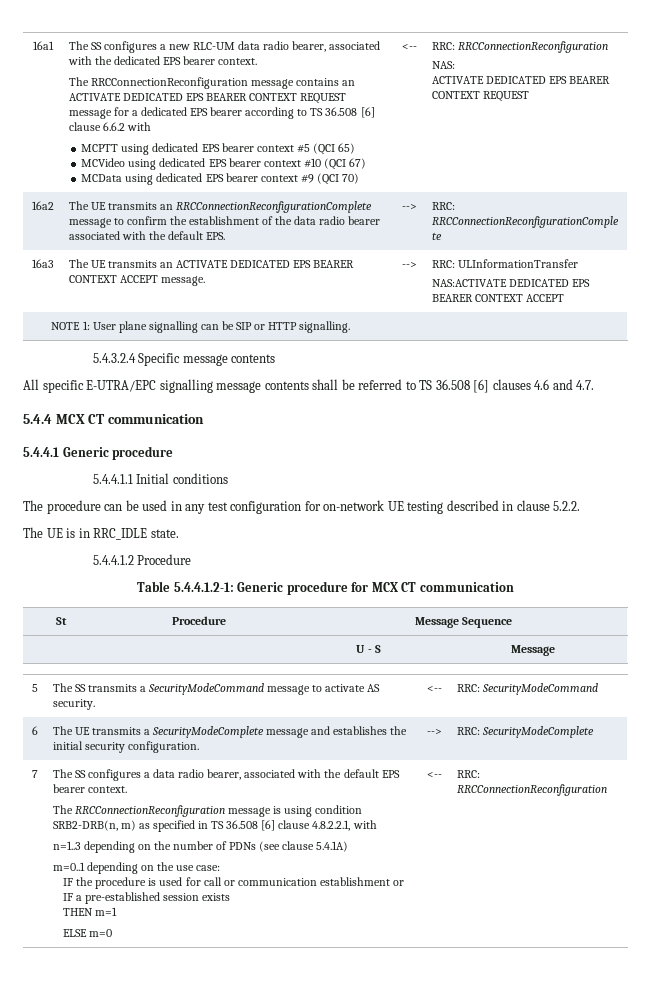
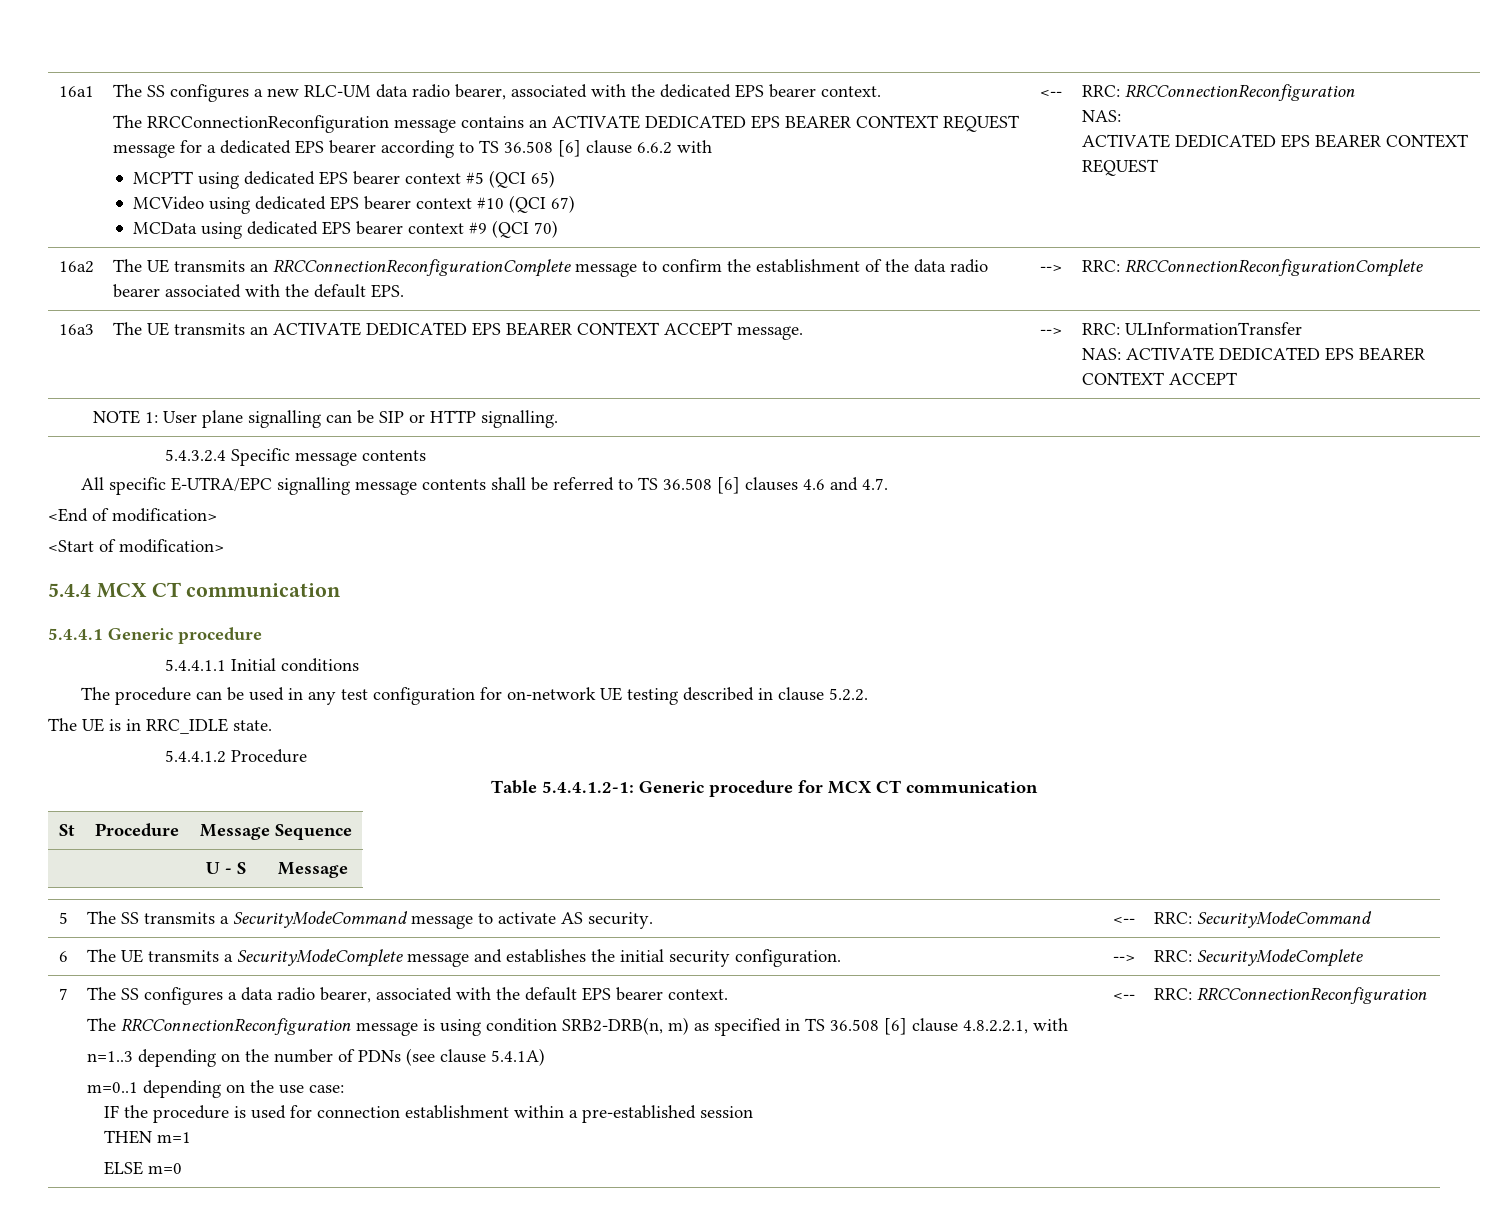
  16a3 | The UE transmits an ACTIVATE DEDICATED EPS BEARER CONTEXT ACCEPT message. | --> | RRC: ULInformationTransfer
- NAS:ACTIVATE DEDICATED EPS BEARER CONTEXT ACCEPT
+ NAS: ACTIVATE DEDICATED EPS BEARER CONTEXT ACCEPT
+ <End of modification>
+ <Start of modification>
- IF the procedure is used for call or communication establishment or IF a pre-established session exists
+ IF the procedure is used for connection establishment within a pre-established session

